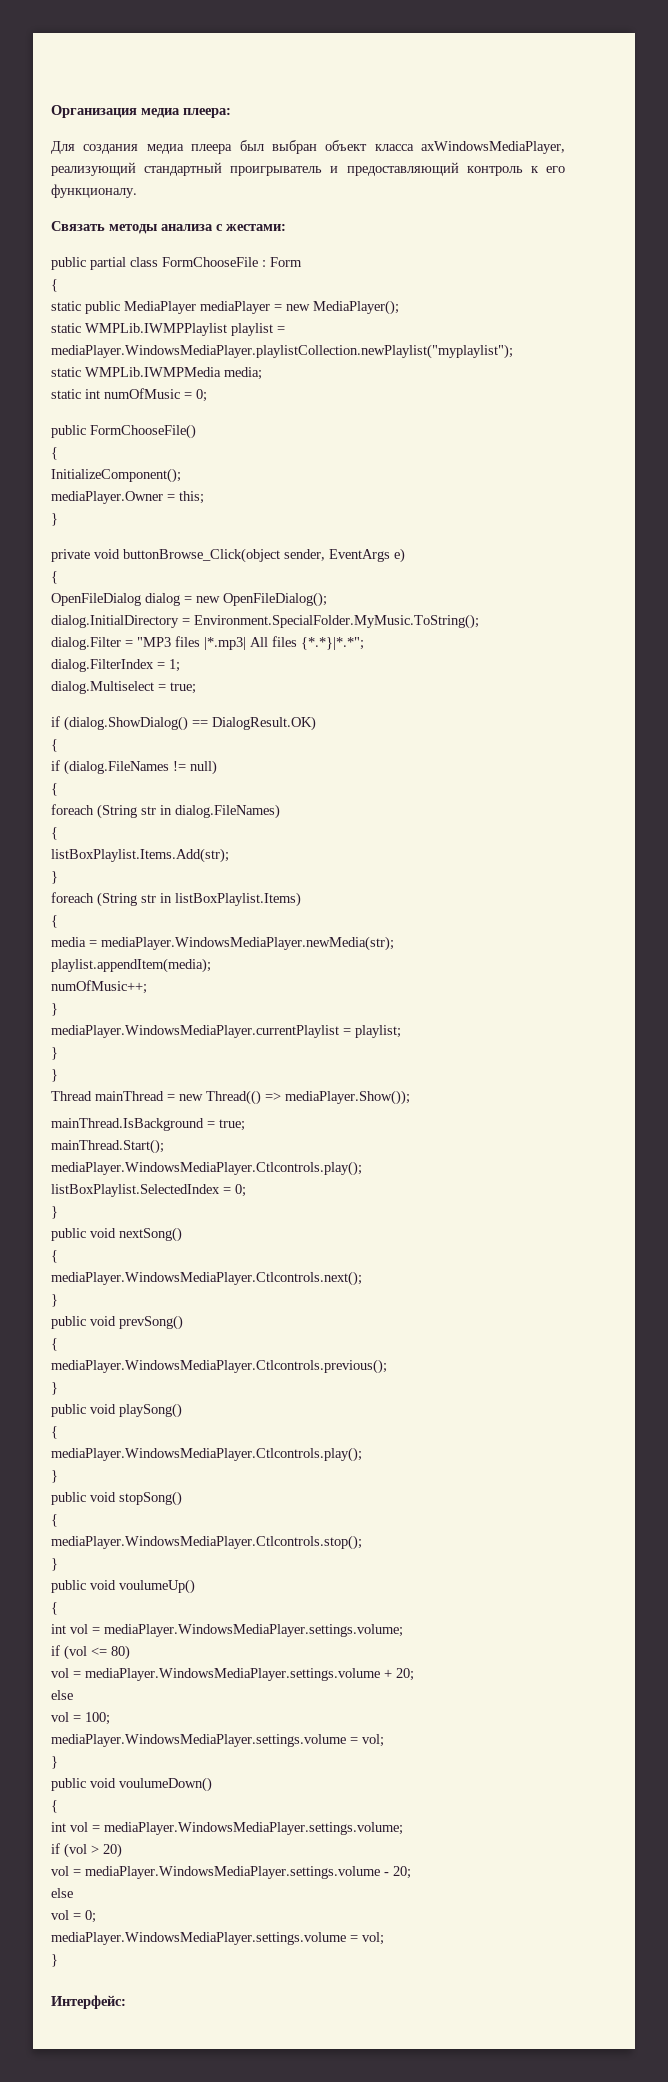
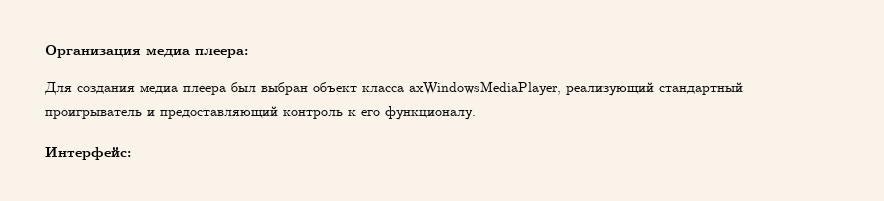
- Связать методы анализа с жестами:
- public partial class FormChooseFile : Form
- {
- static public MediaPlayer mediaPlayer = new MediaPlayer();
- static WMPLib.IWMPPlaylist playlist = mediaPlayer.WindowsMediaPlayer.playlistCollection.newPlaylist("myplaylist");
- static WMPLib.IWMPMedia media;
- static int numOfMusic = 0;
- public FormChooseFile()
- {
- InitializeComponent();
- mediaPlayer.Owner = this;
- }
- private void buttonBrowse_Click(object sender, EventArgs e)
- {
- OpenFileDialog dialog = new OpenFileDialog();
- dialog.InitialDirectory = Environment.SpecialFolder.MyMusic.ToString();
- dialog.Filter = "MP3 files |*.mp3| All files {*.*}|*.*";
- dialog.FilterIndex = 1;
- dialog.Multiselect = true;
- if (dialog.ShowDialog() == DialogResult.OK)
- {
- if (dialog.FileNames != null)
- {
- foreach (String str in dialog.FileNames)
- {
- listBoxPlaylist.Items.Add(str);
- }
- foreach (String str in listBoxPlaylist.Items)
- {
- media = mediaPlayer.WindowsMediaPlayer.newMedia(str);
- playlist.appendItem(media);
- numOfMusic++;
- }
- mediaPlayer.WindowsMediaPlayer.currentPlaylist = playlist;
- }
- }
- Thread mainThread = new Thread(() => mediaPlayer.Show());
- mainThread.IsBackground = true;
- mainThread.Start();
- mediaPlayer.WindowsMediaPlayer.Ctlcontrols.play();
- listBoxPlaylist.SelectedIndex = 0;
- }
- public void nextSong()
- {
- mediaPlayer.WindowsMediaPlayer.Ctlcontrols.next();
- }
- public void prevSong()
- {
- mediaPlayer.WindowsMediaPlayer.Ctlcontrols.previous();
- }
- public void playSong()
- {
- mediaPlayer.WindowsMediaPlayer.Ctlcontrols.play();
- }
- public void stopSong()
- {
- mediaPlayer.WindowsMediaPlayer.Ctlcontrols.stop();
- }
- public void voulumeUp()
- {
- int vol = mediaPlayer.WindowsMediaPlayer.settings.volume;
- if (vol <= 80)
- vol = mediaPlayer.WindowsMediaPlayer.settings.volume + 20;
- else
- vol = 100;
- mediaPlayer.WindowsMediaPlayer.settings.volume = vol;
- }
- public void voulumeDown()
- {
- int vol = mediaPlayer.WindowsMediaPlayer.settings.volume;
- if (vol > 20)
- vol = mediaPlayer.WindowsMediaPlayer.settings.volume - 20;
- else
- vol = 0;
- mediaPlayer.WindowsMediaPlayer.settings.volume = vol;
- }

